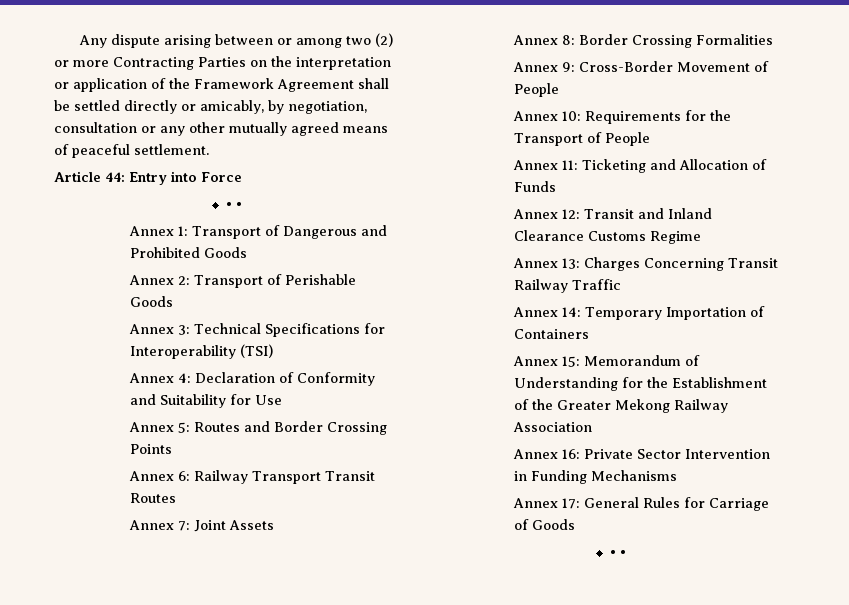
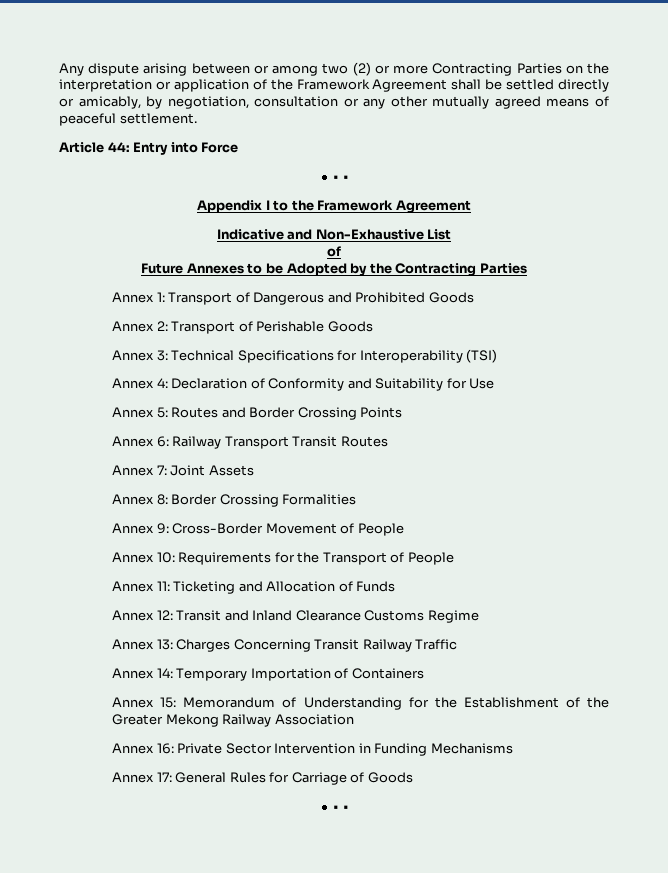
+ Appendix I to the Framework Agreement
+ Indicative and Non-Exhaustive List
+ of
+ Future Annexes to be Adopted by the Contracting Parties

